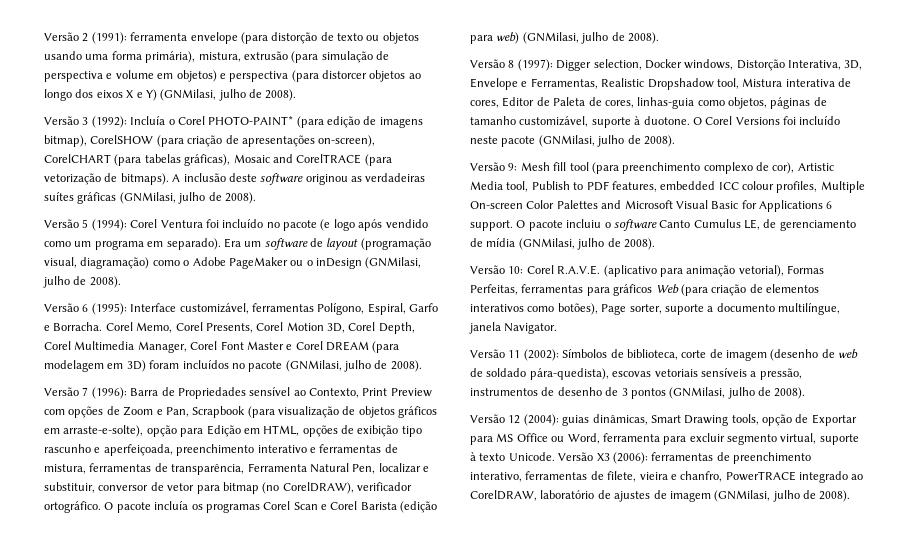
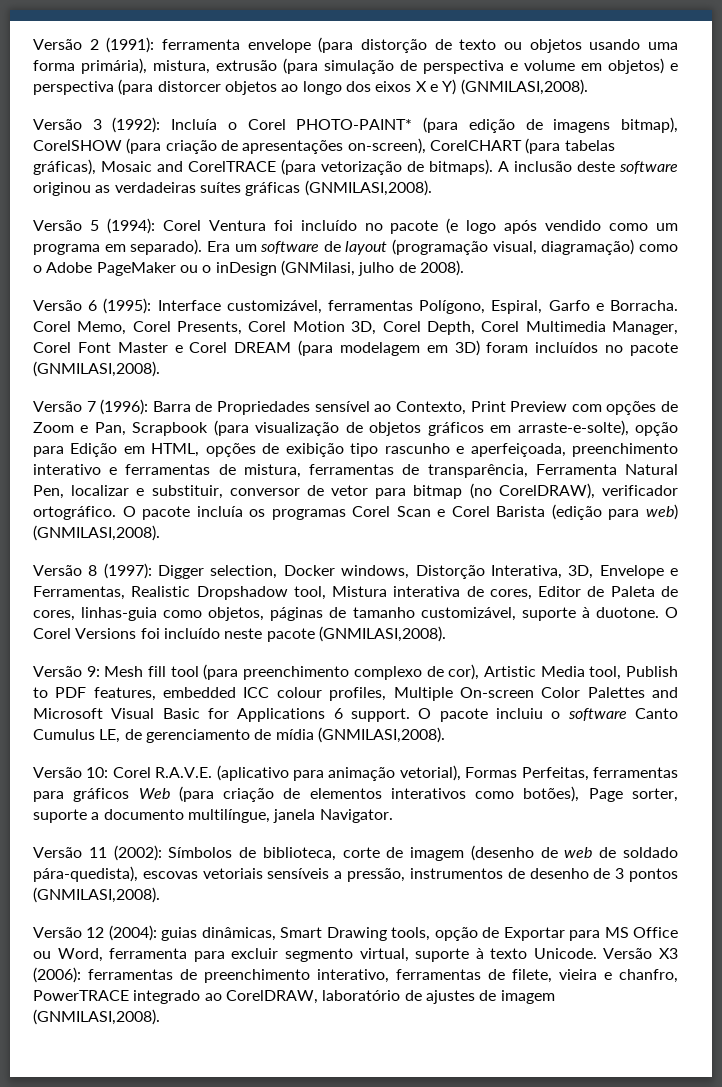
- Versão 2 (1991): ferramenta envelope (para distorção de texto ou objetos usando uma forma primária), mistura, extrusão (para simulação de perspectiva e volume em objetos) e perspectiva (para distorcer objetos ao longo dos eixos X e Y) (GNMilasi, julho de 2008).
+ Versão 2 (1991): ferramenta envelope (para distorção de texto ou objetos usando uma forma primária), mistura, extrusão (para simulação de perspectiva e volume em objetos) e perspectiva (para distorcer objetos ao longo dos eixos X e Y) (GNMILASI,2008).
- A inclusão deste software originou as verdadeiras suítes gráficas (GNMilasi, julho de 2008).
+ A inclusão deste software originou as verdadeiras suítes gráficas (GNMILASI,2008).
- Corel Memo, Corel Presents, Corel Motion 3D, Corel Depth, Corel Multimedia Manager, Corel Font Master e Corel DREAM (para modelagem em 3D) foram incluídos no pacote (GNMilasi, julho de 2008).
+ Corel Memo, Corel Presents, Corel Motion 3D, Corel Depth, Corel Multimedia Manager, Corel Font Master e Corel DREAM (para modelagem em 3D) foram incluídos no pacote (GNMILASI,2008).
- O pacote incluía os programas Corel Scan e Corel Barista (edição para web) (GNMilasi, julho de 2008).
+ O pacote incluía os programas Corel Scan e Corel Barista (edição para web) (GNMILASI,2008).
- O Corel Versions foi incluído neste pacote (GNMilasi, julho de 2008).
+ O Corel Versions foi incluído neste pacote (GNMILASI,2008).
- O pacote incluiu o software Canto Cumulus LE, de gerenciamento de mídia (GNMilasi, julho de 2008).
+ O pacote incluiu o software Canto Cumulus LE, de gerenciamento de mídia (GNMILASI,2008).
- Versão 11 (2002): Símbolos de biblioteca, corte de imagem (desenho de web de soldado pára-quedista), escovas vetoriais sensíveis a pressão, instrumentos de desenho de 3 pontos (GNMilasi, julho de 2008).
+ Versão 11 (2002): Símbolos de biblioteca, corte de imagem (desenho de web de soldado pára-quedista), escovas vetoriais sensíveis a pressão, instrumentos de desenho de 3 pontos (GNMILASI,2008).
- Versão X3 (2006): ferramentas de preenchimento interativo, ferramentas de filete, vieira e chanfro, PowerTRACE integrado ao CorelDRAW, laboratório de ajustes de imagem (GNMilasi, julho de 2008).
+ Versão X3 (2006): ferramentas de preenchimento interativo, ferramentas de filete, vieira e chanfro, PowerTRACE integrado ao CorelDRAW, laboratório de ajustes de imagem (GNMILASI,2008).

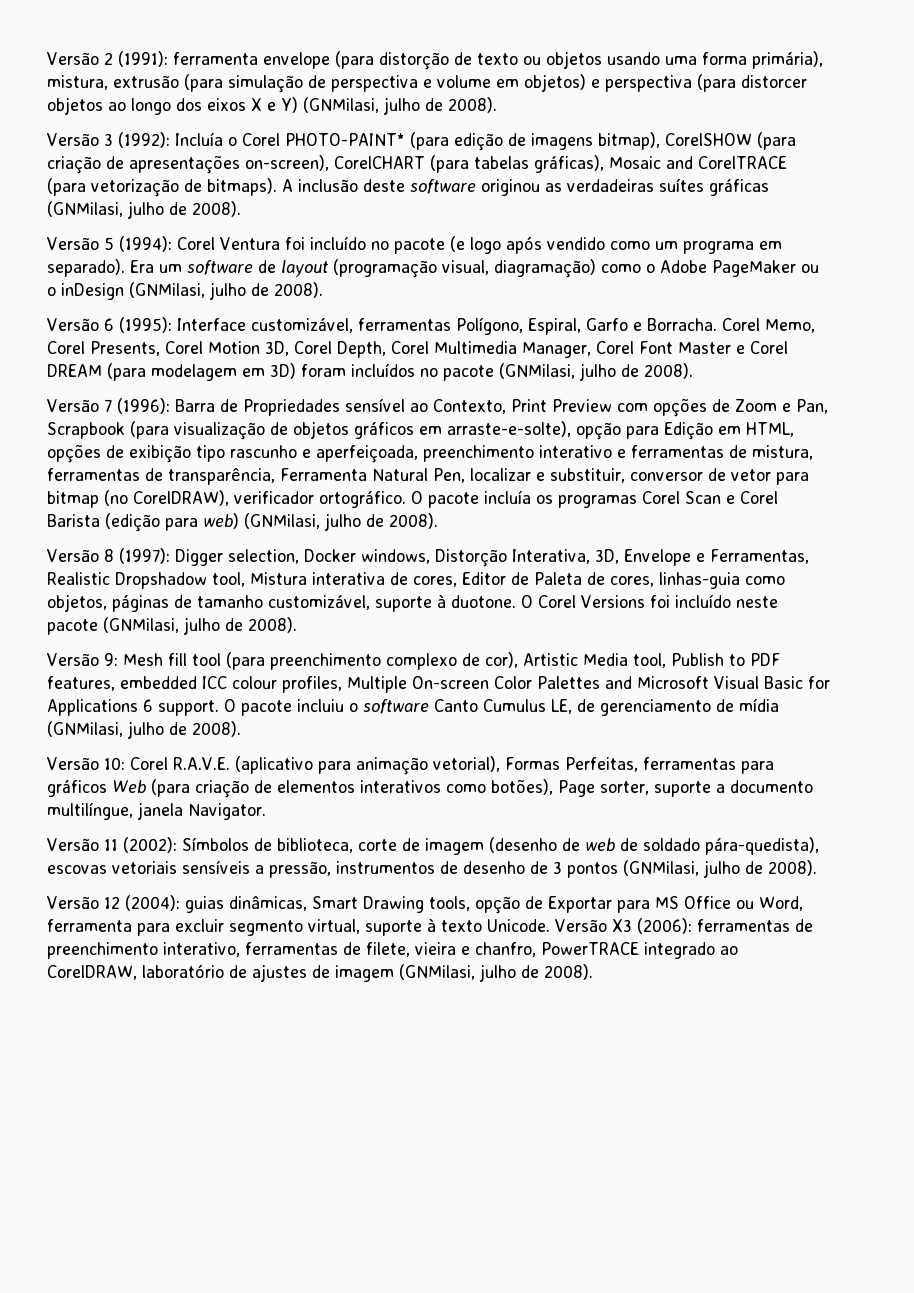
- Versão 2 (1991): ferramenta envelope (para distorção de texto ou objetos usando uma forma primária), mistura, extrusão (para simulação de perspectiva e volume em objetos) e perspectiva (para distorcer objetos ao longo dos eixos X e Y) (GNMILASI,2008).
+ Versão 2 (1991): ferramenta envelope (para distorção de texto ou objetos usando uma forma primária), mistura, extrusão (para simulação de perspectiva e volume em objetos) e perspectiva (para distorcer objetos ao longo dos eixos X e Y) (GNMilasi, julho de 2008).
- A inclusão deste software originou as verdadeiras suítes gráficas (GNMILASI,2008).
+ A inclusão deste software originou as verdadeiras suítes gráficas (GNMilasi, julho de 2008).
- Corel Memo, Corel Presents, Corel Motion 3D, Corel Depth, Corel Multimedia Manager, Corel Font Master e Corel DREAM (para modelagem em 3D) foram incluídos no pacote (GNMILASI,2008).
+ Corel Memo, Corel Presents, Corel Motion 3D, Corel Depth, Corel Multimedia Manager, Corel Font Master e Corel DREAM (para modelagem em 3D) foram incluídos no pacote (GNMilasi, julho de 2008).
- O pacote incluía os programas Corel Scan e Corel Barista (edição para web) (GNMILASI,2008).
+ O pacote incluía os programas Corel Scan e Corel Barista (edição para web) (GNMilasi, julho de 2008).
- O Corel Versions foi incluído neste pacote (GNMILASI,2008).
+ O Corel Versions foi incluído neste pacote (GNMilasi, julho de 2008).
- O pacote incluiu o software Canto Cumulus LE, de gerenciamento de mídia (GNMILASI,2008).
+ O pacote incluiu o software Canto Cumulus LE, de gerenciamento de mídia (GNMilasi, julho de 2008).
- Versão 11 (2002): Símbolos de biblioteca, corte de imagem (desenho de web de soldado pára-quedista), escovas vetoriais sensíveis a pressão, instrumentos de desenho de 3 pontos (GNMILASI,2008).
+ Versão 11 (2002): Símbolos de biblioteca, corte de imagem (desenho de web de soldado pára-quedista), escovas vetoriais sensíveis a pressão, instrumentos de desenho de 3 pontos (GNMilasi, julho de 2008).
- Versão X3 (2006): ferramentas de preenchimento interativo, ferramentas de filete, vieira e chanfro, PowerTRACE integrado ao CorelDRAW, laboratório de ajustes de imagem (GNMILASI,2008).
+ Versão X3 (2006): ferramentas de preenchimento interativo, ferramentas de filete, vieira e chanfro, PowerTRACE integrado ao CorelDRAW, laboratório de ajustes de imagem (GNMilasi, julho de 2008).

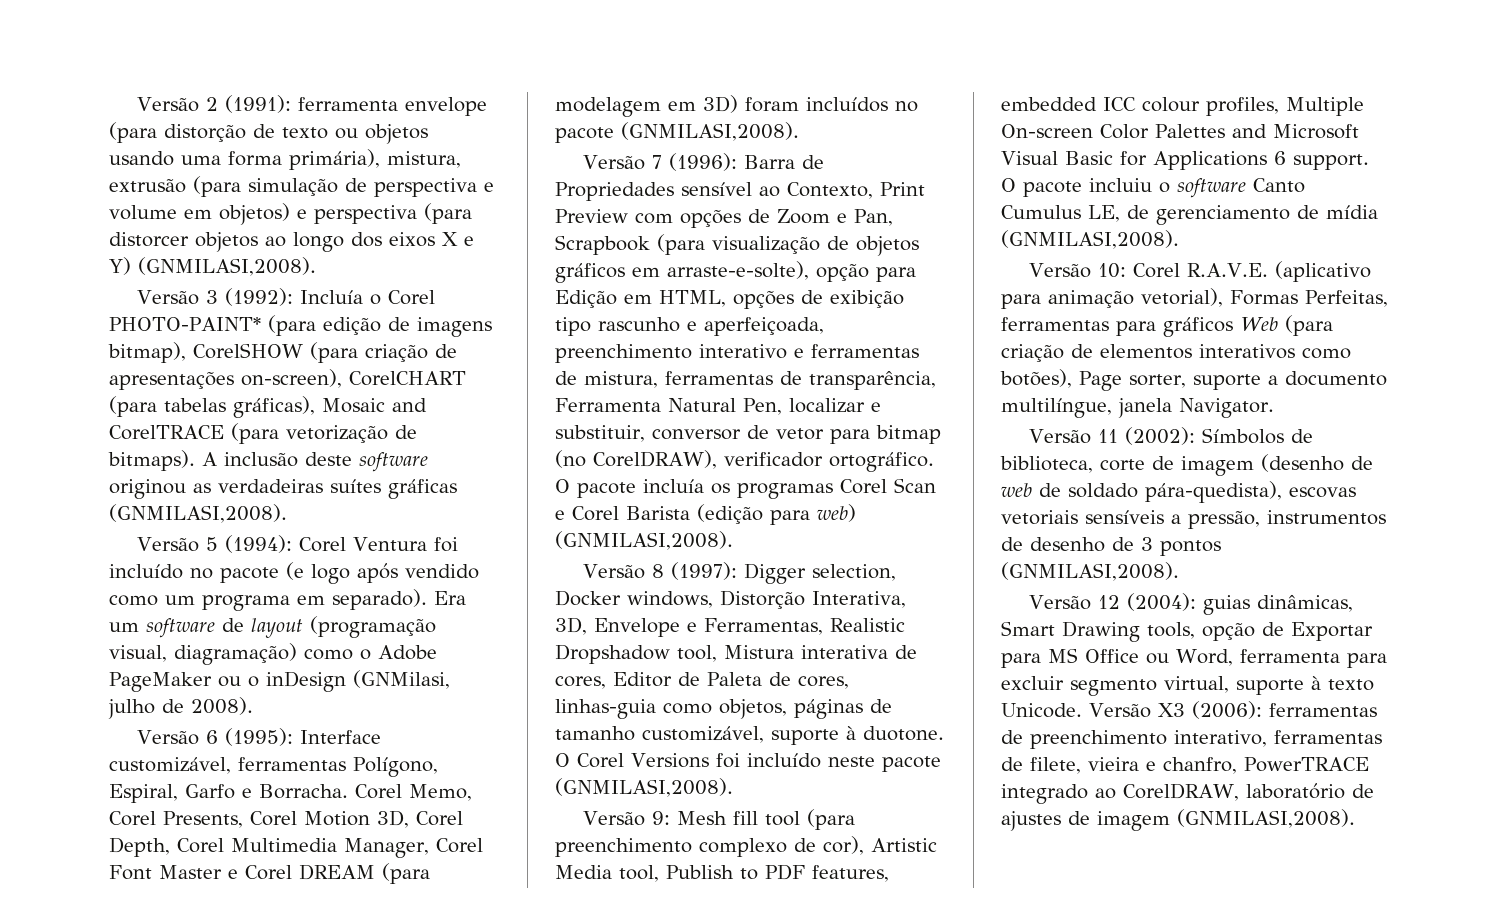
- Versão 2 (1991): ferramenta envelope (para distorção de texto ou objetos usando uma forma primária), mistura, extrusão (para simulação de perspectiva e volume em objetos) e perspectiva (para distorcer objetos ao longo dos eixos X e Y) (GNMilasi, julho de 2008).
+ Versão 2 (1991): ferramenta envelope (para distorção de texto ou objetos usando uma forma primária), mistura, extrusão (para simulação de perspectiva e volume em objetos) e perspectiva (para distorcer objetos ao longo dos eixos X e Y) (GNMILASI,2008).
- A inclusão deste software originou as verdadeiras suítes gráficas (GNMilasi, julho de 2008).
+ A inclusão deste software originou as verdadeiras suítes gráficas (GNMILASI,2008).
- Corel Memo, Corel Presents, Corel Motion 3D, Corel Depth, Corel Multimedia Manager, Corel Font Master e Corel DREAM (para modelagem em 3D) foram incluídos no pacote (GNMilasi, julho de 2008).
+ Corel Memo, Corel Presents, Corel Motion 3D, Corel Depth, Corel Multimedia Manager, Corel Font Master e Corel DREAM (para modelagem em 3D) foram incluídos no pacote (GNMILASI,2008).
- O pacote incluía os programas Corel Scan e Corel Barista (edição para web) (GNMilasi, julho de 2008).
+ O pacote incluía os programas Corel Scan e Corel Barista (edição para web) (GNMILASI,2008).
- O Corel Versions foi incluído neste pacote (GNMilasi, julho de 2008).
+ O Corel Versions foi incluído neste pacote (GNMILASI,2008).
- O pacote incluiu o software Canto Cumulus LE, de gerenciamento de mídia (GNMilasi, julho de 2008).
+ O pacote incluiu o software Canto Cumulus LE, de gerenciamento de mídia (GNMILASI,2008).
- Versão 11 (2002): Símbolos de biblioteca, corte de imagem (desenho de web de soldado pára-quedista), escovas vetoriais sensíveis a pressão, instrumentos de desenho de 3 pontos (GNMilasi, julho de 2008).
+ Versão 11 (2002): Símbolos de biblioteca, corte de imagem (desenho de web de soldado pára-quedista), escovas vetoriais sensíveis a pressão, instrumentos de desenho de 3 pontos (GNMILASI,2008).
- Versão X3 (2006): ferramentas de preenchimento interativo, ferramentas de filete, vieira e chanfro, PowerTRACE integrado ao CorelDRAW, laboratório de ajustes de imagem (GNMilasi, julho de 2008).
+ Versão X3 (2006): ferramentas de preenchimento interativo, ferramentas de filete, vieira e chanfro, PowerTRACE integrado ao CorelDRAW, laboratório de ajustes de imagem (GNMILASI,2008).

